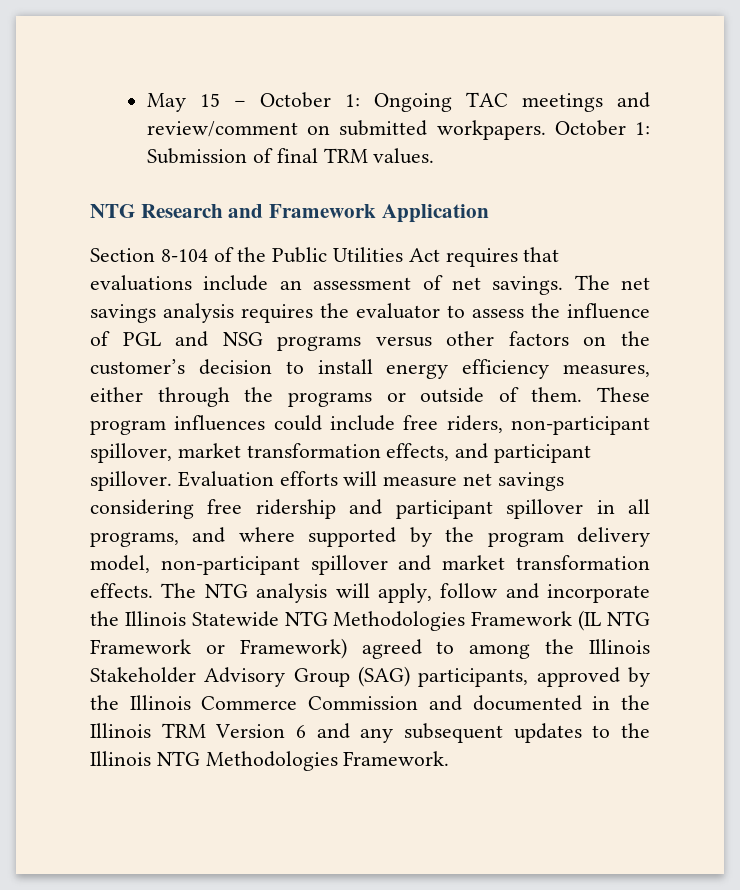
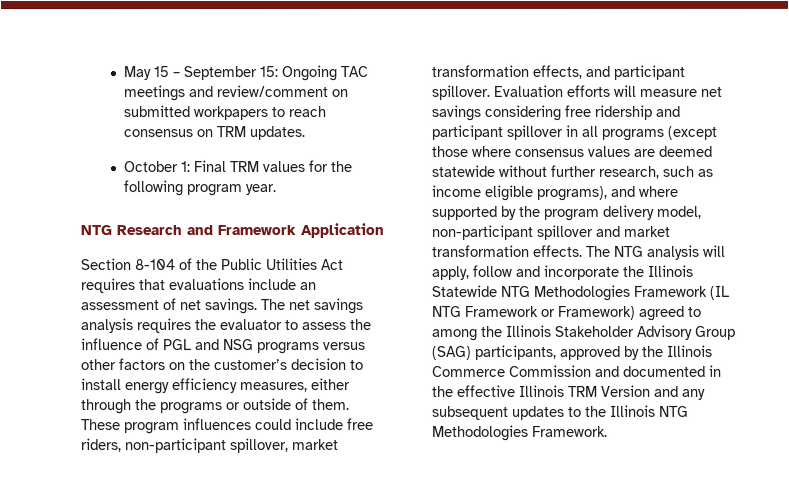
- May 15 – October 1: Ongoing TAC meetings and review/comment on submitted workpapers. October 1: Submission of final TRM values.
+ May 15 – September 15: Ongoing TAC meetings and review/comment on submitted workpapers to reach consensus on TRM updates.
+ October 1: Final TRM values for the following program year.
- Evaluation efforts will measure net savings considering free ridership and participant spillover in all programs, and where supported by the program delivery model, non-participant spillover and market transformation effects.
+ Evaluation efforts will measure net savings considering free ridership and participant spillover in all programs (except those where consensus values are deemed statewide without further research, such as income eligible programs), and where supported by the program delivery model, non-participant spillover and market transformation effects.
- The NTG analysis will apply, follow and incorporate the Illinois Statewide NTG Methodologies Framework (IL NTG Framework or Framework) agreed to among the Illinois Stakeholder Advisory Group (SAG) participants, approved by the Illinois Commerce Commission and documented in the Illinois TRM Version 6 and any subsequent updates to the Illinois NTG Methodologies Framework.
+ The NTG analysis will apply, follow and incorporate the Illinois Statewide NTG Methodologies Framework (IL NTG Framework or Framework) agreed to among the Illinois Stakeholder Advisory Group (SAG) participants, approved by the Illinois Commerce Commission and documented in the effective Illinois TRM Version and any subsequent updates to the Illinois NTG Methodologies Framework.

